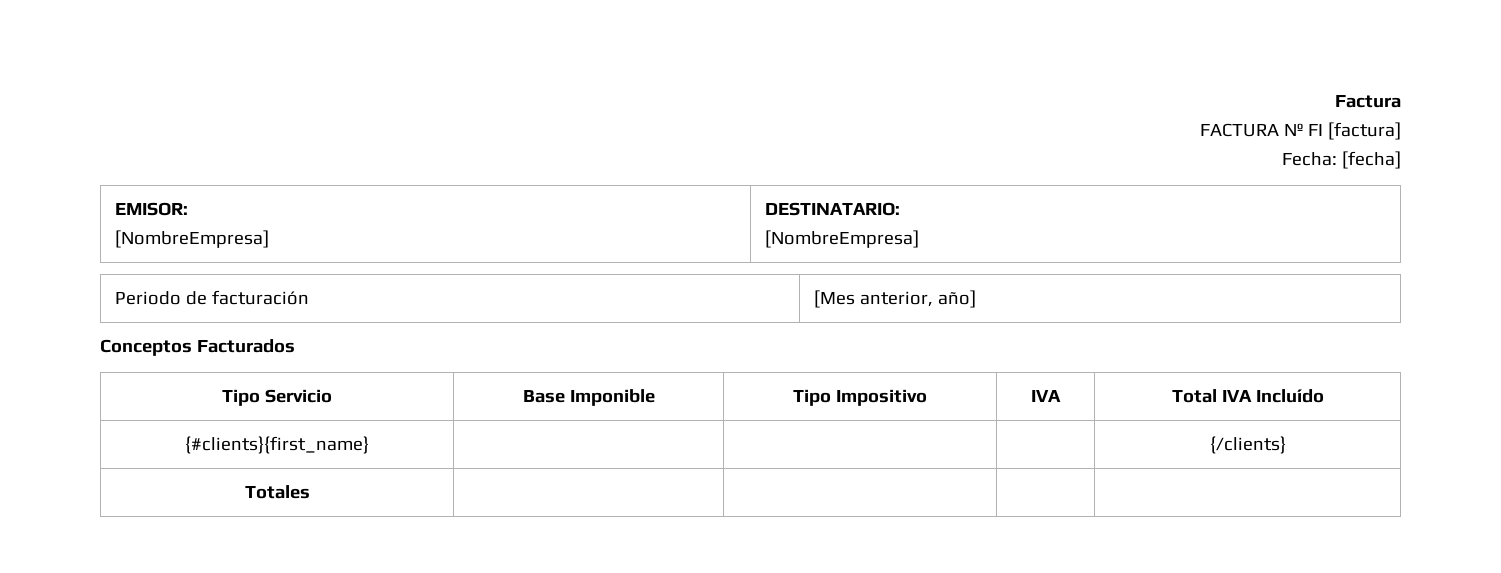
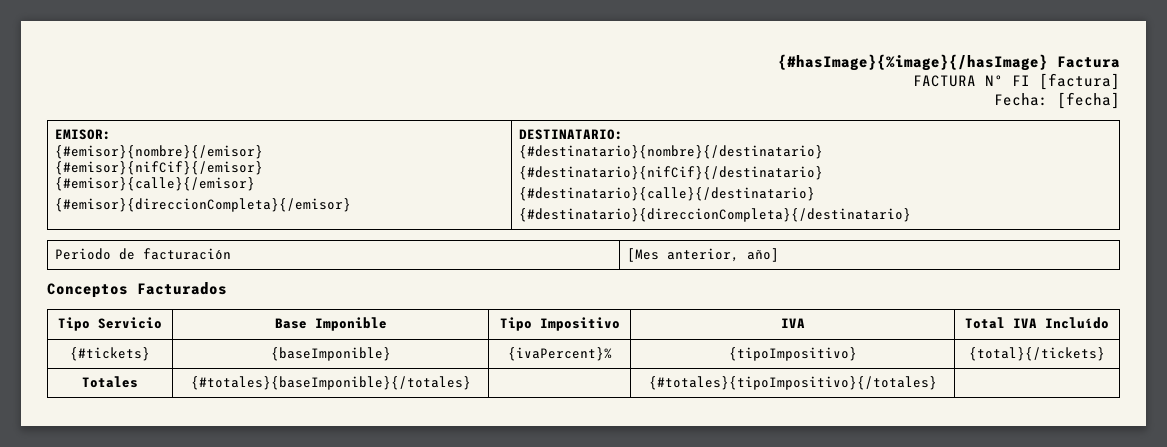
- Factura
+ {#hasImage}{%image}{/hasImage} Factura
  EMISOR:
- [NombreEmpresa] | DESTINATARIO:
- [NombreEmpresa]
+ {#emisor}{nombre}{/emisor}
+ {#emisor}{nifCif}{/emisor}
+ {#emisor}{calle}{/emisor}
+ {#emisor}{direccionCompleta}{/emisor} | DESTINATARIO:
+ {#destinatario}{nombre}{/destinatario}
+ {#destinatario}{nifCif}{/destinatario}
+ {#destinatario}{calle}{/destinatario}
+ {#destinatario}{direccionCompleta}{/destinatario}
- {#clients}{first_name} | | | | {/clients}
+ {#tickets} | {baseImponible} | {ivaPercent}% | {tipoImpositivo} | {total}{/tickets}
- Totales | | | |
+ Totales | {#totales}{baseImponible}{/totales} | | {#totales}{tipoImpositivo}{/totales} |

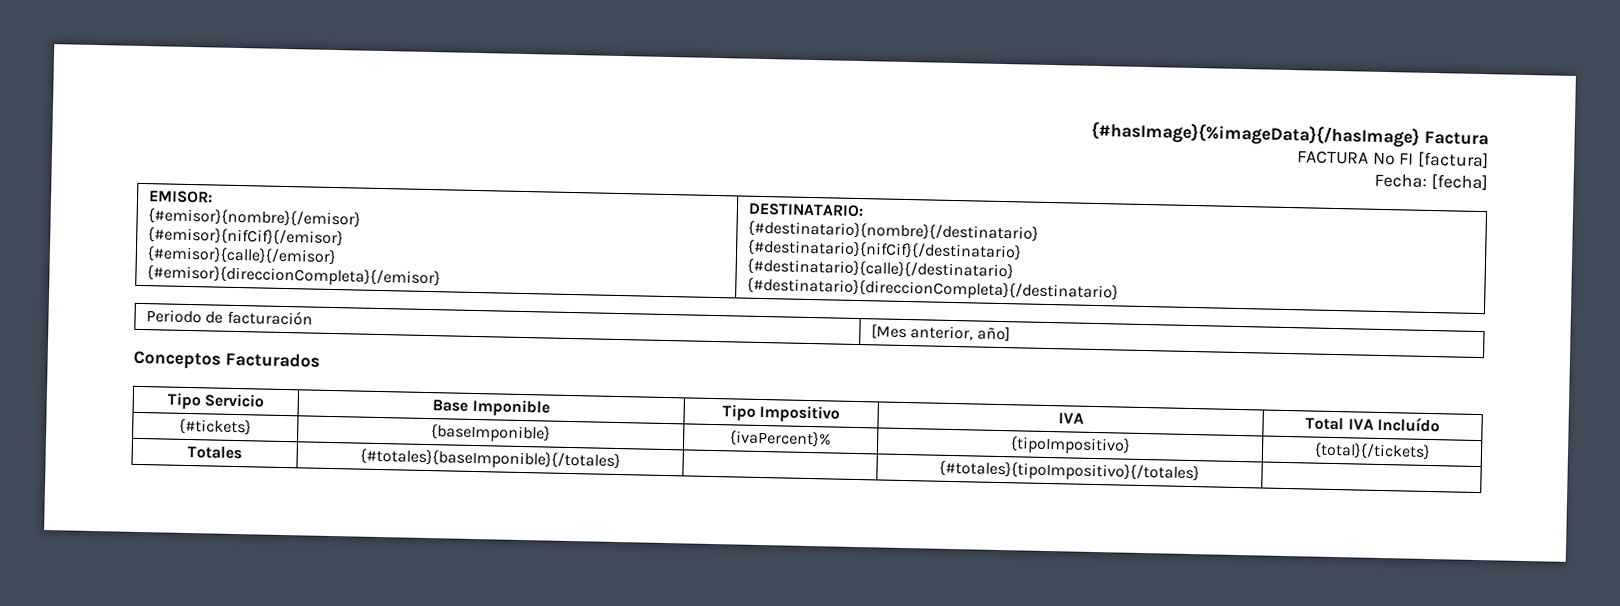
- {#hasImage}{%image}{/hasImage} Factura
+ {#hasImage}{%imageData}{/hasImage} Factura

